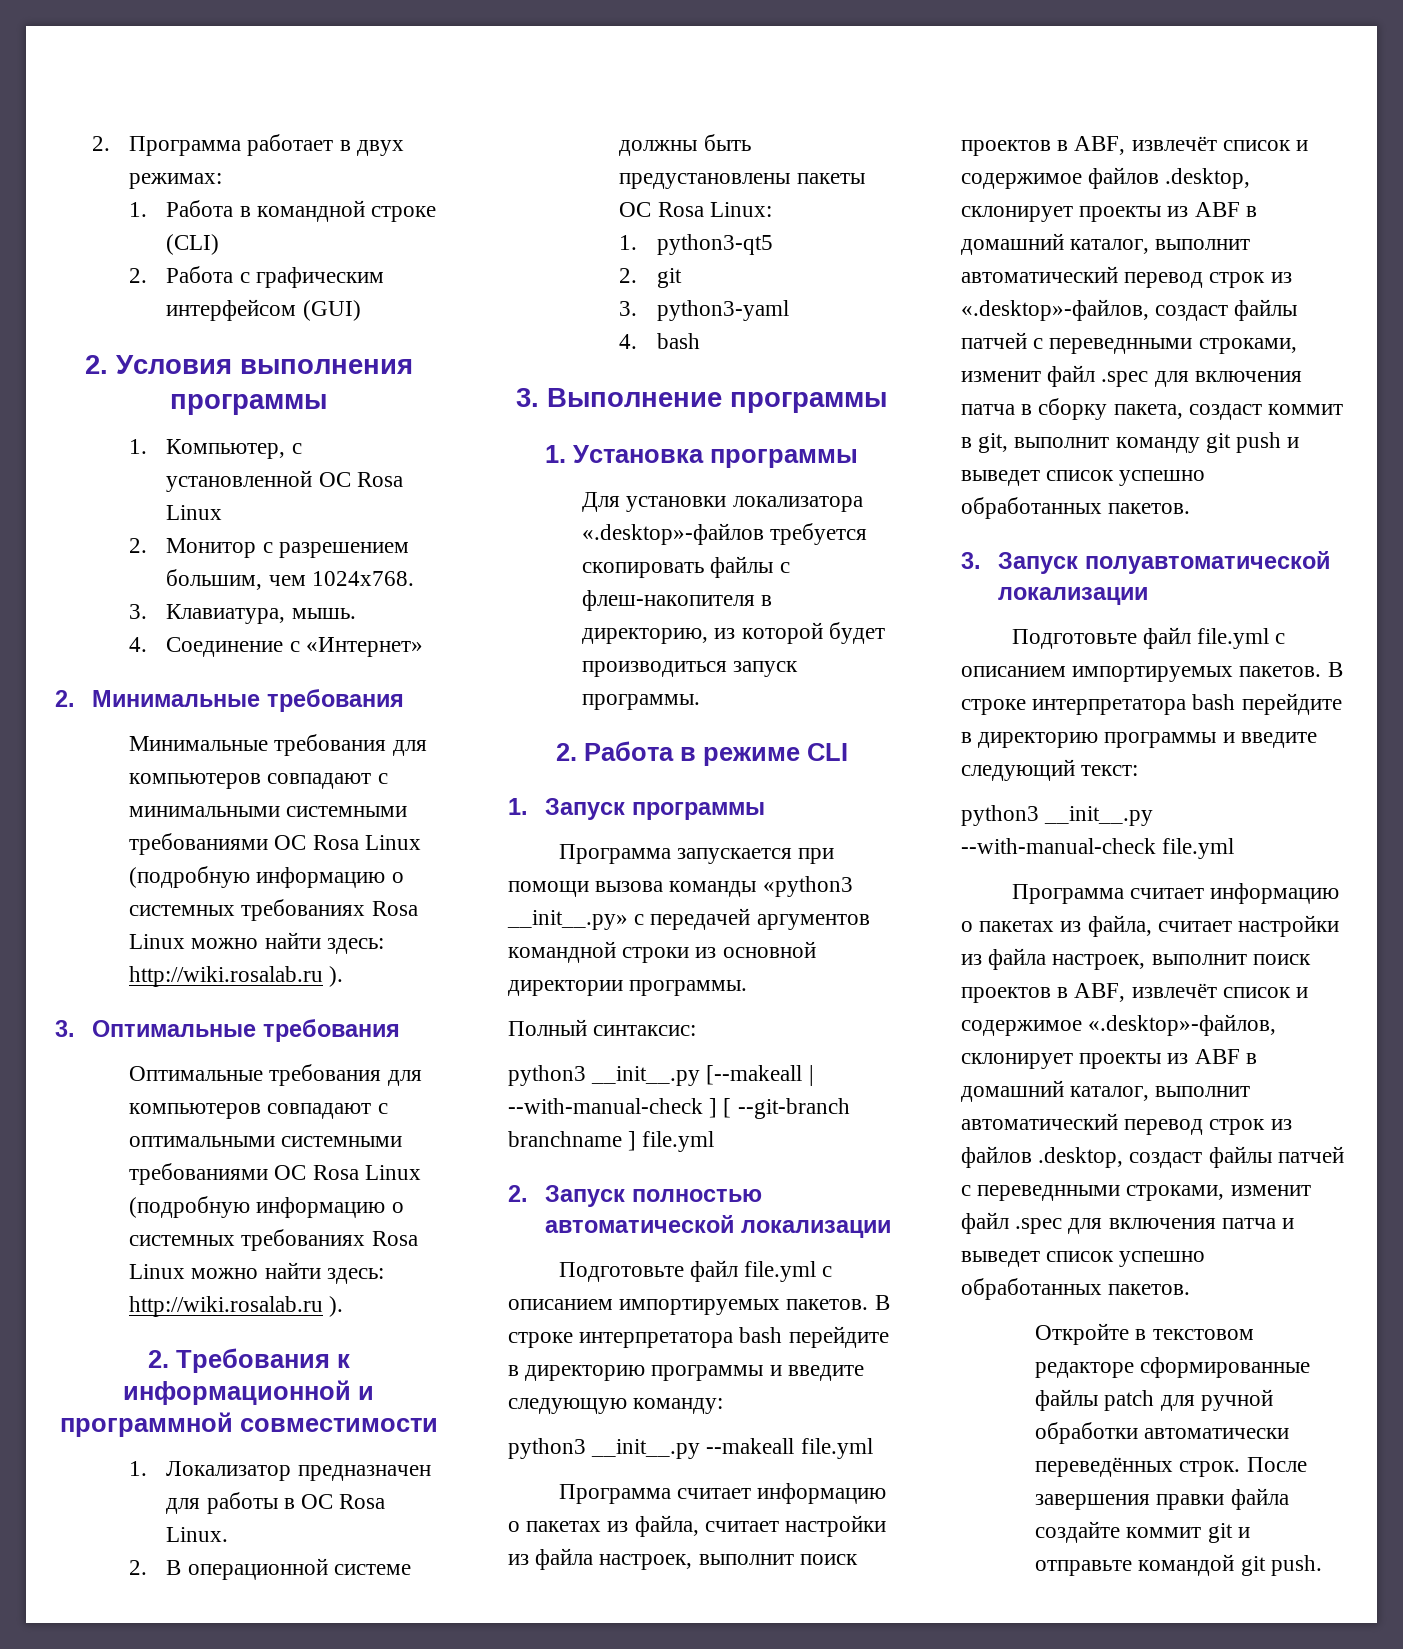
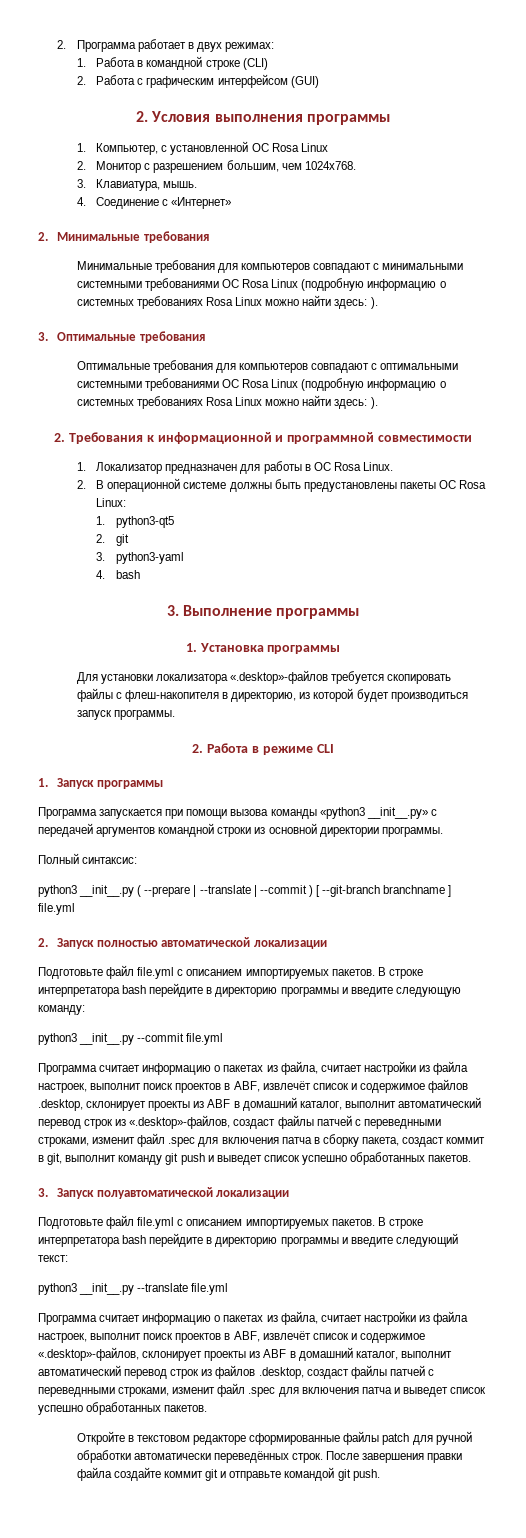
- Минимальные требования для компьютеров совпадают с минимальными системными требованиями ОС Rosa Linux (подробную информацию о системных требованиях Rosa Linux можно найти здесь: http://wiki.rosalab.ru ).
+ Минимальные требования для компьютеров совпадают с минимальными системными требованиями ОС Rosa Linux (подробную информацию о системных требованиях Rosa Linux можно найти здесь: ).
- Оптимальные требования для компьютеров совпадают с оптимальными системными требованиями ОС Rosa Linux (подробную информацию о системных требованиях Rosa Linux можно найти здесь: http://wiki.rosalab.ru ).
+ Оптимальные требования для компьютеров совпадают с оптимальными системными требованиями ОС Rosa Linux (подробную информацию о системных требованиях Rosa Linux можно найти здесь: ).
- python3 __init__.py [--makeall | --with-manual-check ] [ --git-branch branchname ] file.yml
+ python3 __init__.py ( --prepare | --translate | --commit ) [ --git-branch branchname ] file.yml
- python3 __init__.py --makeall file.yml
+ python3 __init__.py --commit file.yml
- python3 __init__.py --with-manual-check file.yml
+ python3 __init__.py --translate file.yml

